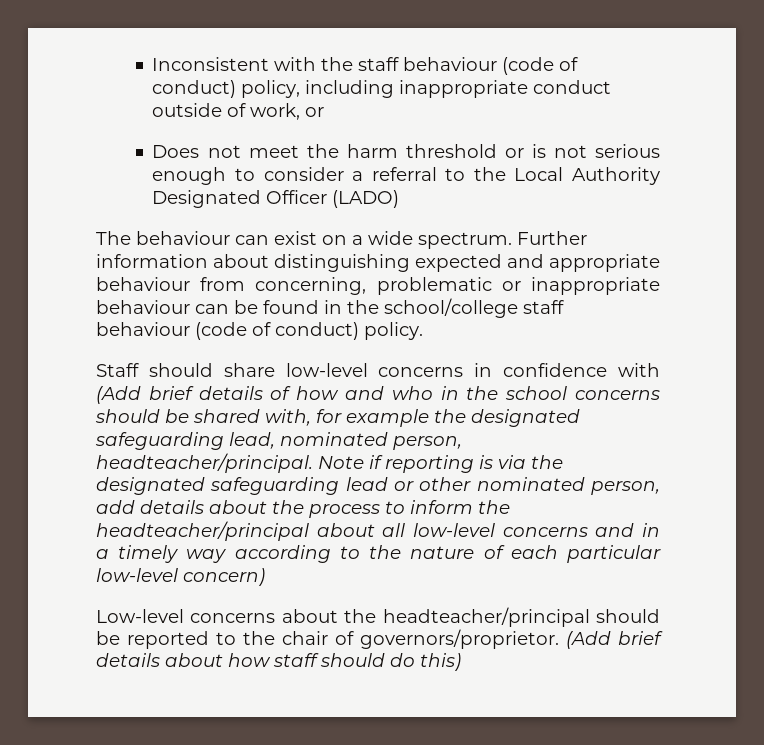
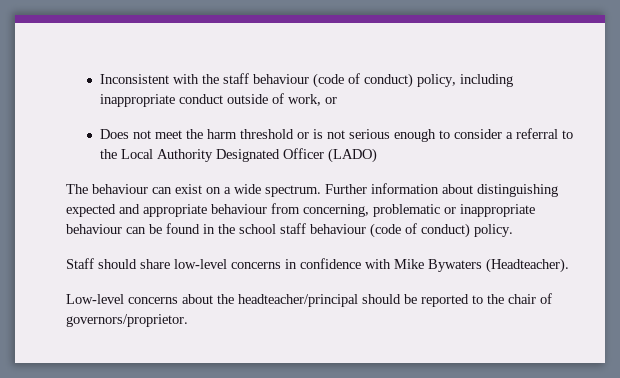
- Further information about distinguishing expected and appropriate behaviour from concerning, problematic or inappropriate behaviour can be found in the school/college staff behaviour (code of conduct) policy.
+ Further information about distinguishing expected and appropriate behaviour from concerning, problematic or inappropriate behaviour can be found in the school staff behaviour (code of conduct) policy.
- Staff should share low-level concerns in confidence with (Add brief details of how and who in the school concerns should be shared with, for example the designated safeguarding lead, nominated person, headteacher/principal. Note if reporting is via the designated safeguarding lead or other nominated person, add details about the process to inform the headteacher/principal about all low-level concerns and in a timely way according to the nature of each particular low-level concern)
+ Staff should share low-level concerns in confidence with Mike Bywaters (Headteacher).
- (Add brief details about how staff should do this)

